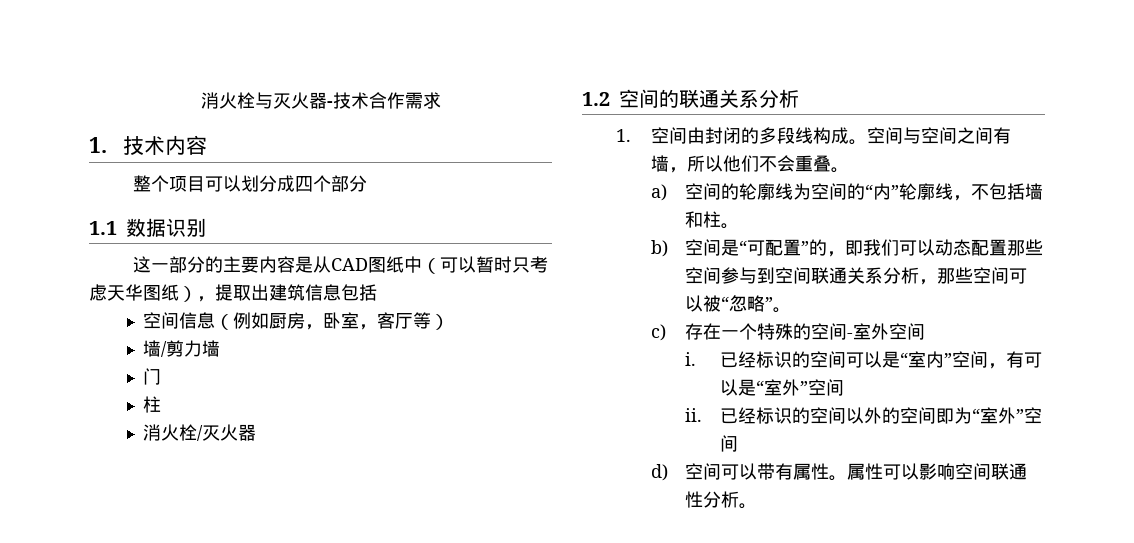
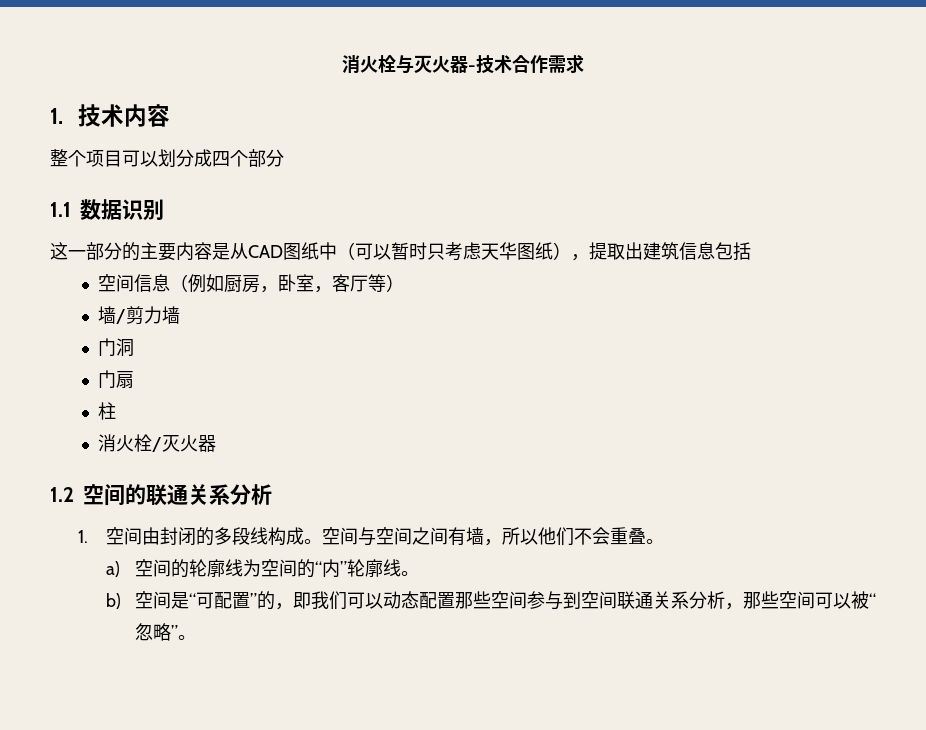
- 门
+ 门洞
+ 门扇
- a)空间的轮廓线为空间的“内”轮廓线，不包括墙和柱。
+ a)空间的轮廓线为空间的“内”轮廓线。
- c)存在一个特殊的空间-室外空间
- i.已经标识的空间可以是“室内”空间，有可以是“室外”空间
- ii.已经标识的空间以外的空间即为“室外”空间
- d)空间可以带有属性。属性可以影响空间联通性分析。

